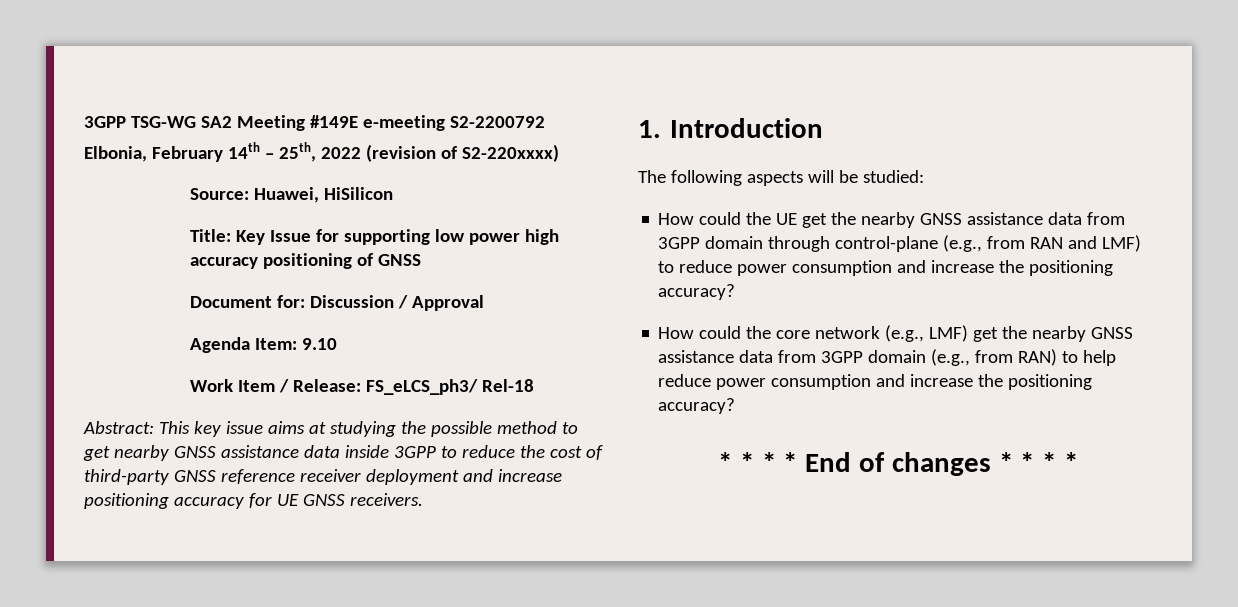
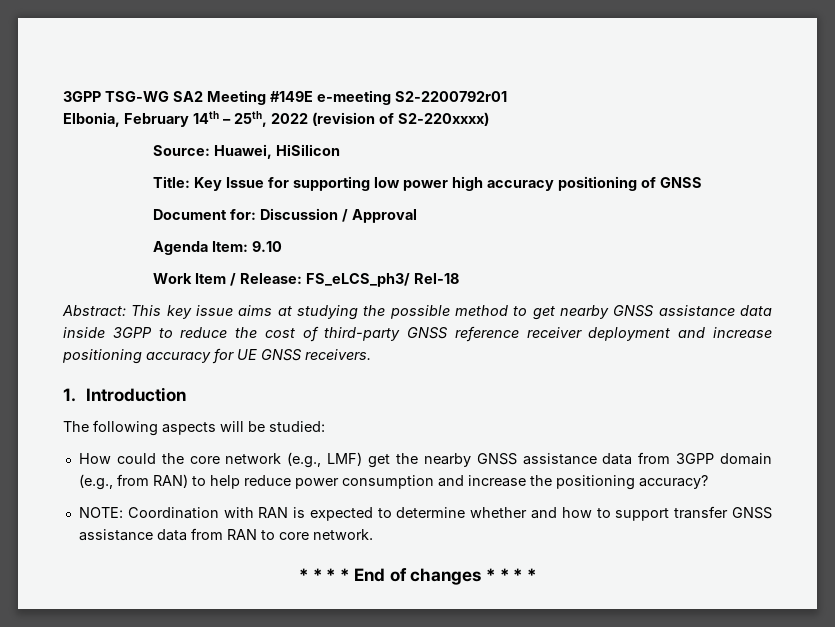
- 3GPP TSG-WG SA2 Meeting #149E e-meeting S2-2200792
+ 3GPP TSG-WG SA2 Meeting #149E e-meeting S2-2200792r01
- How could the UE get the nearby GNSS assistance data from 3GPP domain through control-plane (e.g., from RAN and LMF) to reduce power consumption and increase the positioning accuracy?
+ NOTE: Coordination with RAN is expected to determine whether and how to support transfer GNSS assistance data from RAN to core network.

